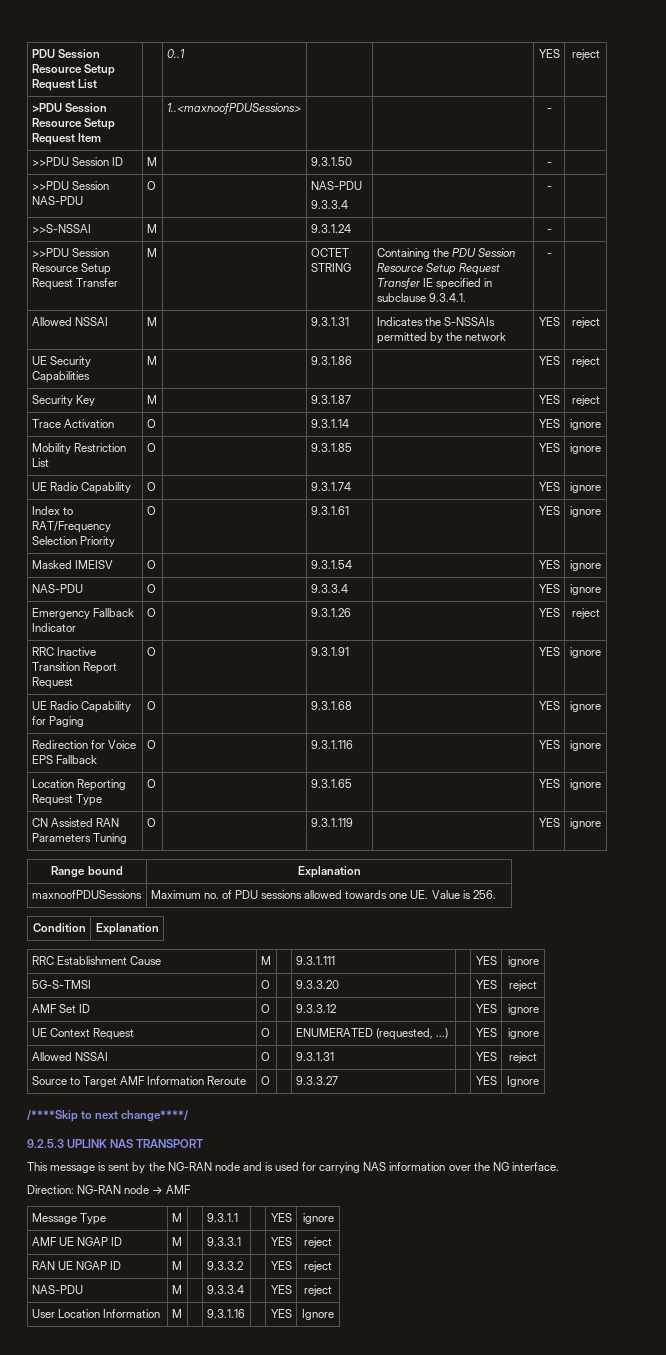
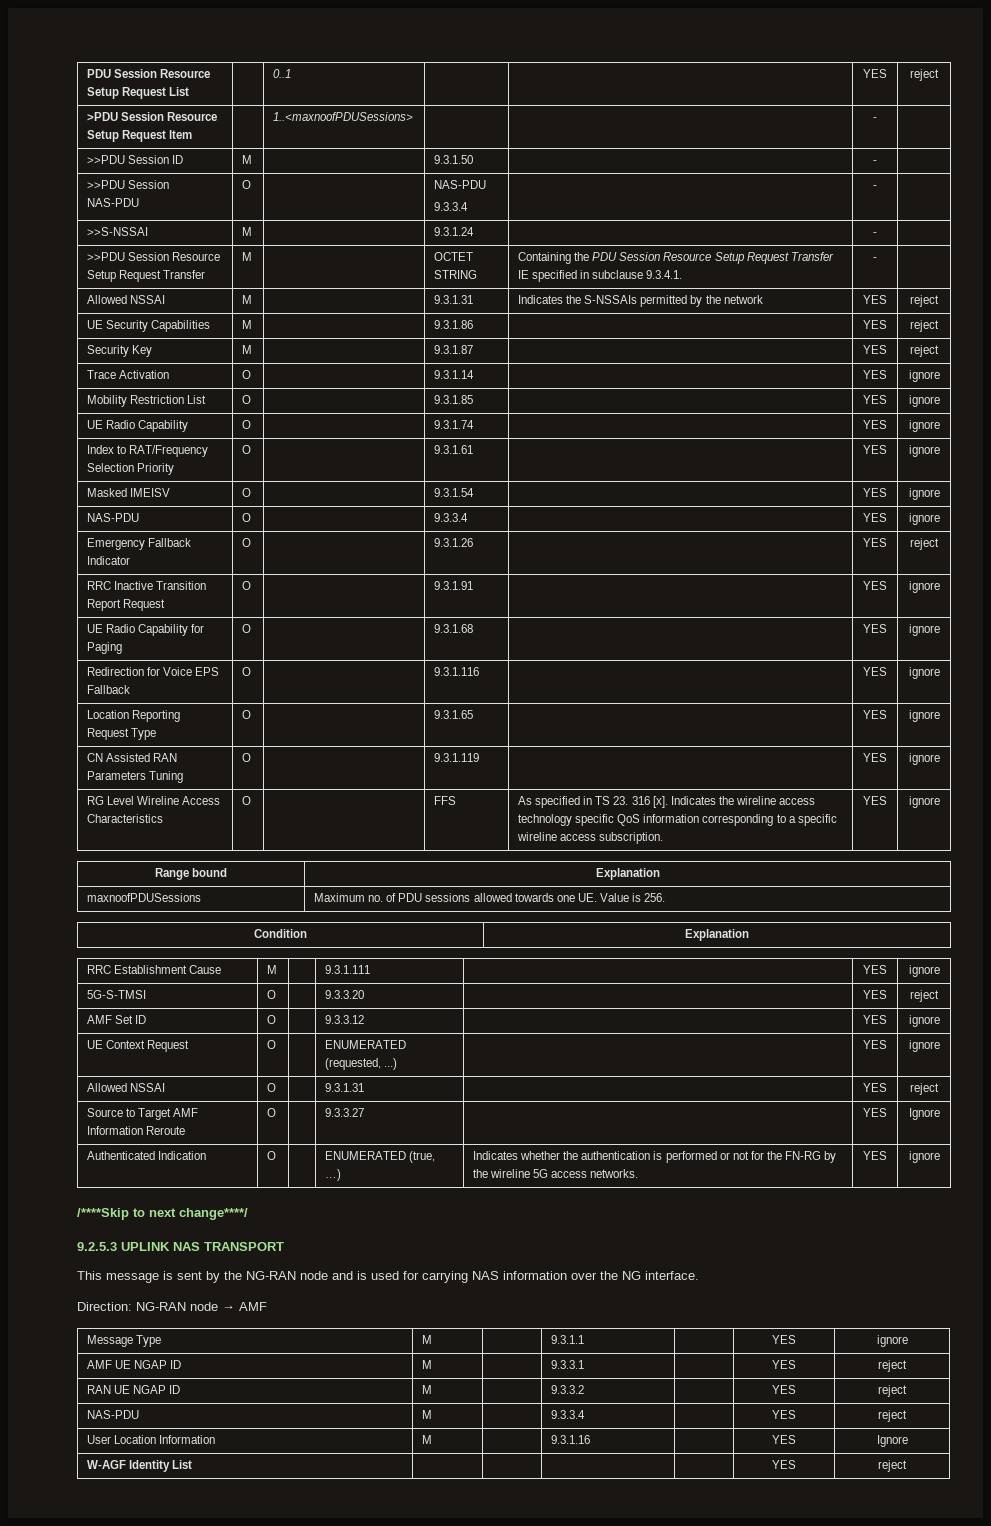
+ RG Level Wireline Access Characteristics | O | | FFS | As specified in TS 23. 316 [x]. Indicates the wireline access technology specific QoS information corresponding to a specific wireline access subscription. | YES | ignore
+ Authenticated Indication | O | | ENUMERATED (true, …) | Indicates whether the authentication is performed or not for the FN-RG by the wireline 5G access networks. | YES | ignore
+ W-AGF Identity List | | | | | YES | reject

